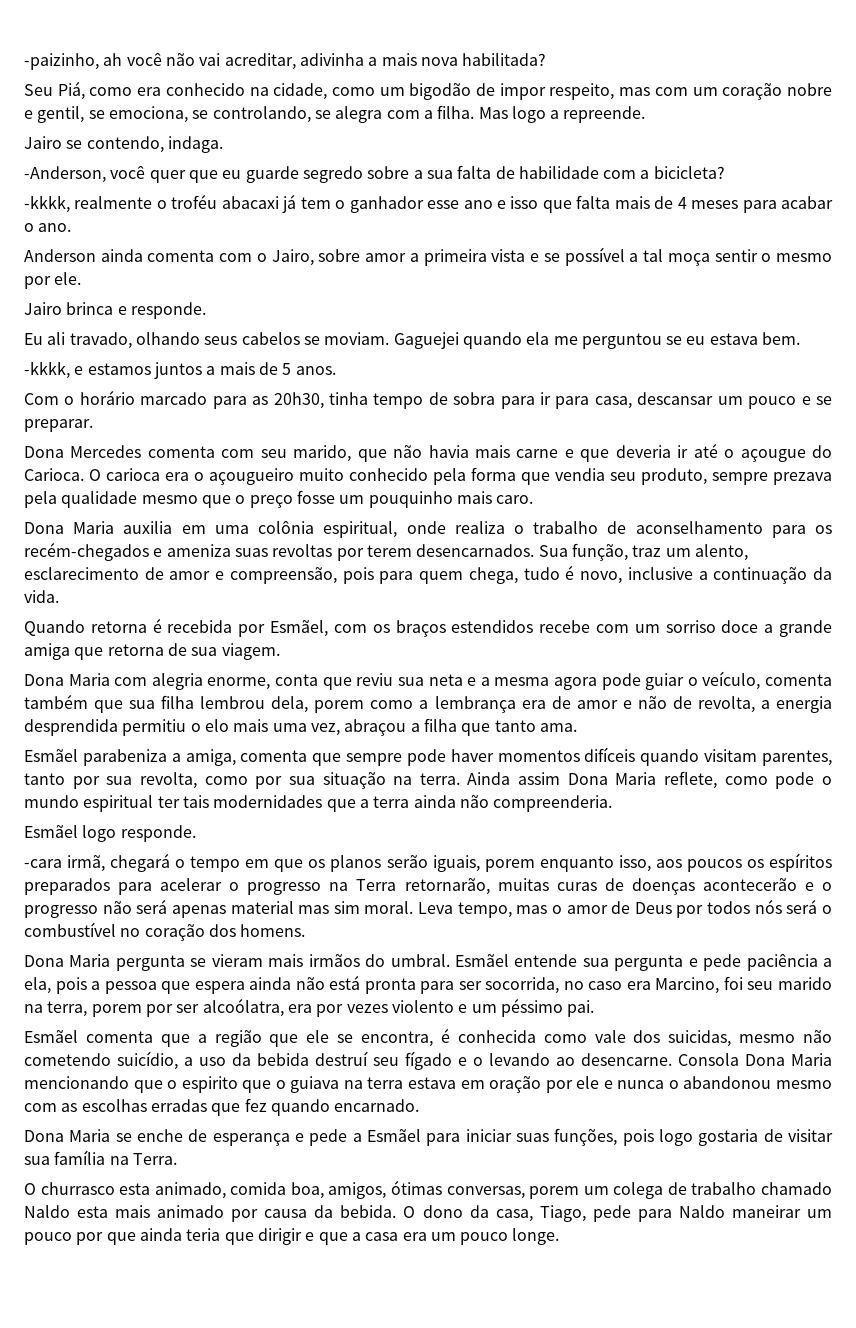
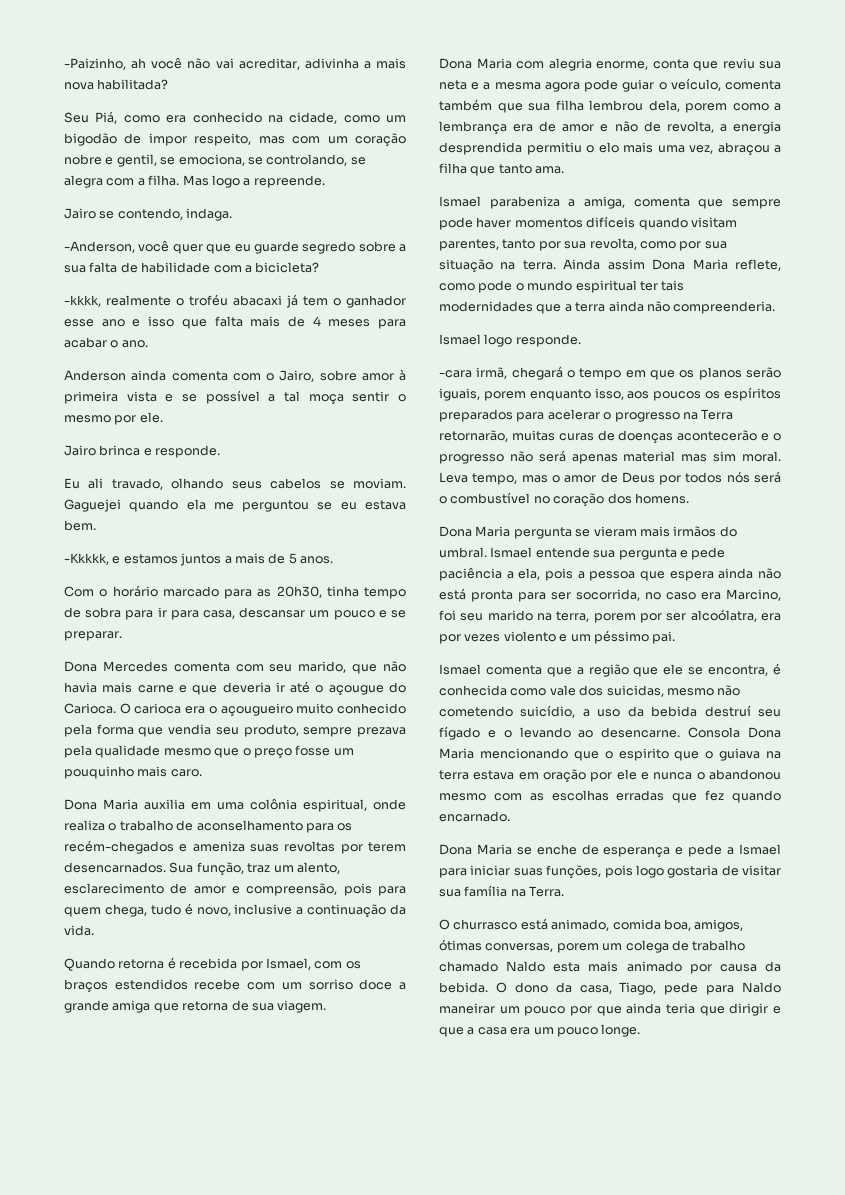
- -paizinho, ah você não vai acreditar, adivinha a mais nova habilitada?
+ -Paizinho, ah você não vai acreditar, adivinha a mais nova habilitada?
- Anderson ainda comenta com o Jairo, sobre amor a primeira vista e se possível a tal moça sentir o mesmo por ele.
+ Anderson ainda comenta com o Jairo, sobre amor à primeira vista e se possível a tal moça sentir o mesmo por ele.
- -kkkk, e estamos juntos a mais de 5 anos.
+ -Kkkkk, e estamos juntos a mais de 5 anos.
- Quando retorna é recebida por Esmãel, com os braços estendidos recebe com um sorriso doce a grande amiga que retorna de sua viagem.
+ Quando retorna é recebida por Ismael, com os braços estendidos recebe com um sorriso doce a grande amiga que retorna de sua viagem.
- Esmãel parabeniza a amiga, comenta que sempre pode haver momentos difíceis quando visitam parentes, tanto por sua revolta, como por sua situação na terra.
+ Ismael parabeniza a amiga, comenta que sempre pode haver momentos difíceis quando visitam parentes, tanto por sua revolta, como por sua situação na terra.
- Esmãel logo responde.
+ Ismael logo responde.
- Esmãel entende sua pergunta e pede paciência a ela, pois a pessoa que espera ainda não está pronta para ser socorrida, no caso era Marcino, foi seu marido na terra, porem por ser alcoólatra, era por vezes violento e um péssimo pai.
+ Ismael entende sua pergunta e pede paciência a ela, pois a pessoa que espera ainda não está pronta para ser socorrida, no caso era Marcino, foi seu marido na terra, porem por ser alcoólatra, era por vezes violento e um péssimo pai.
- Esmãel comenta que a região que ele se encontra, é conhecida como vale dos suicidas, mesmo não cometendo suicídio, a uso da bebida destruí seu fígado e o levando ao desencarne.
+ Ismael comenta que a região que ele se encontra, é conhecida como vale dos suicidas, mesmo não cometendo suicídio, a uso da bebida destruí seu fígado e o levando ao desencarne.
- Dona Maria se enche de esperança e pede a Esmãel para iniciar suas funções, pois logo gostaria de visitar sua família na Terra.
+ Dona Maria se enche de esperança e pede a Ismael para iniciar suas funções, pois logo gostaria de visitar sua família na Terra.
- O churrasco esta animado, comida boa, amigos, ótimas conversas, porem um colega de trabalho chamado Naldo esta mais animado por causa da bebida.
+ O churrasco está animado, comida boa, amigos, ótimas conversas, porem um colega de trabalho chamado Naldo esta mais animado por causa da bebida.

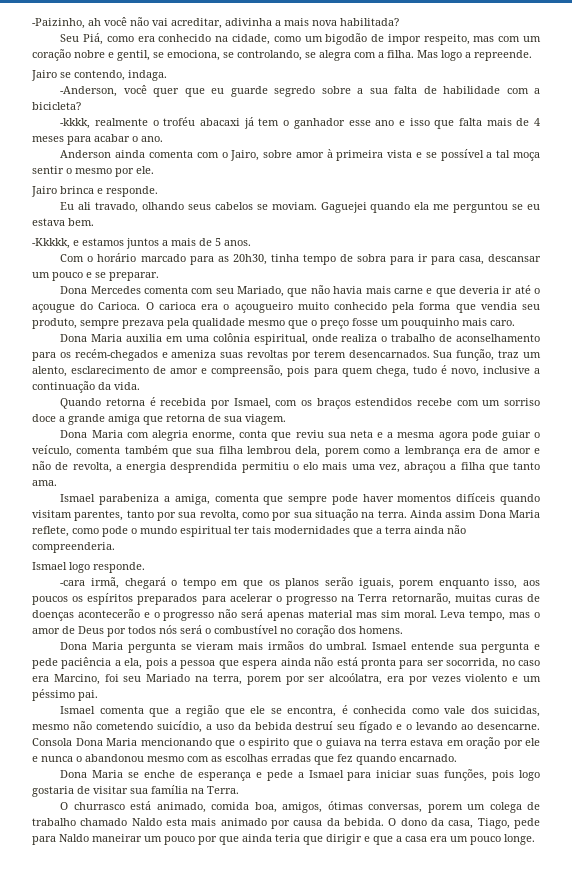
- Dona Mercedes comenta com seu marido, que não havia mais carne e que deveria ir até o açougue do Carioca.
+ Dona Mercedes comenta com seu Mariado, que não havia mais carne e que deveria ir até o açougue do Carioca.
- Ismael entende sua pergunta e pede paciência a ela, pois a pessoa que espera ainda não está pronta para ser socorrida, no caso era Marcino, foi seu marido na terra, porem por ser alcoólatra, era por vezes violento e um péssimo pai.
+ Ismael entende sua pergunta e pede paciência a ela, pois a pessoa que espera ainda não está pronta para ser socorrida, no caso era Marcino, foi seu Mariado na terra, porem por ser alcoólatra, era por vezes violento e um péssimo pai.

